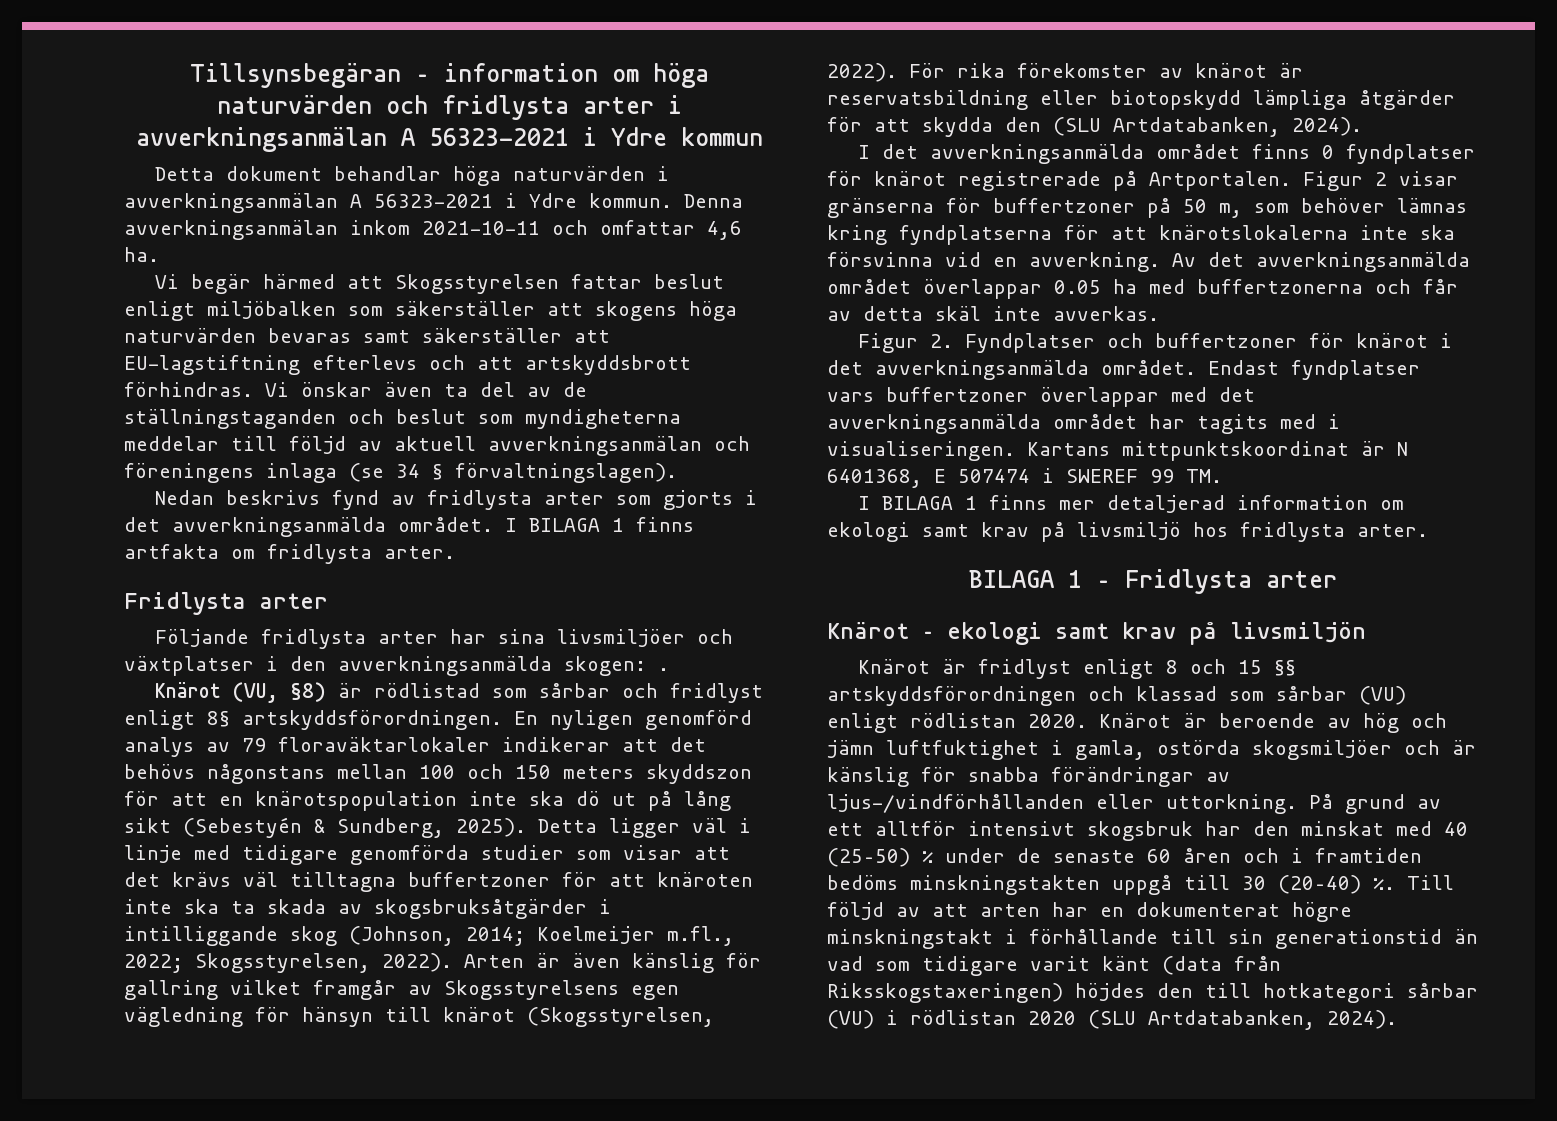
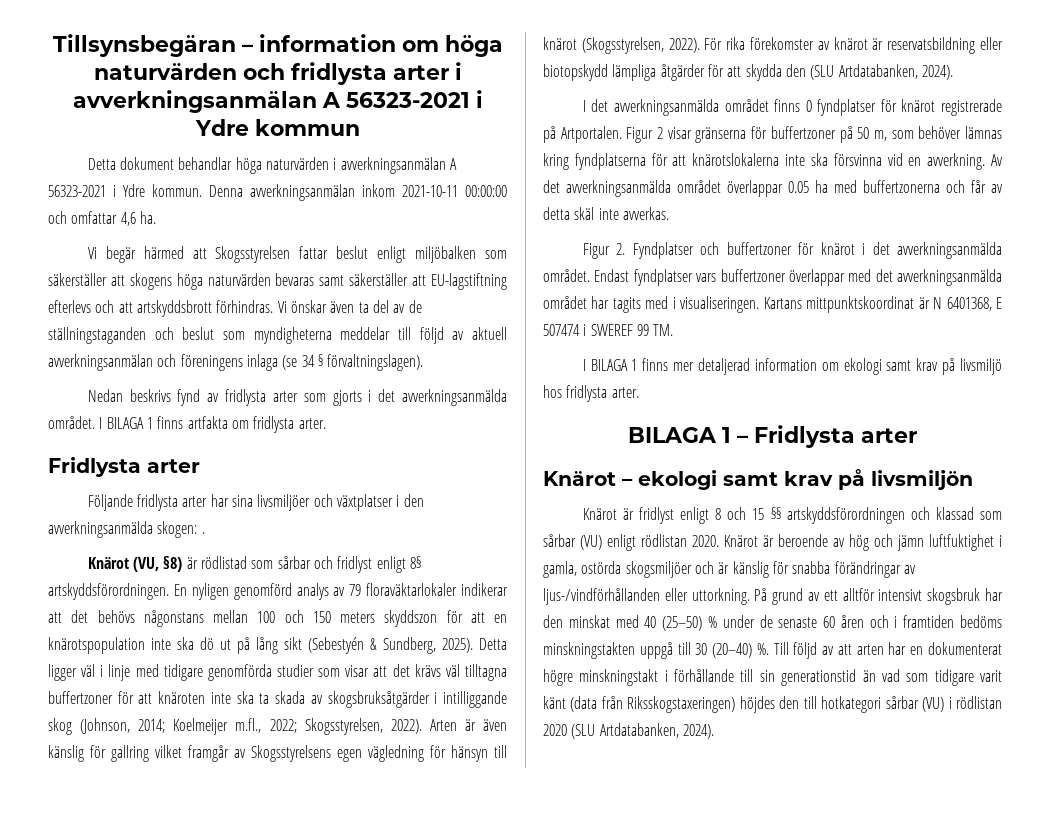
- Denna avverkningsanmälan inkom 2021-10-11 och omfattar 4,6 ha.
+ Denna avverkningsanmälan inkom 2021-10-11 00:00:00 och omfattar 4,6 ha.

